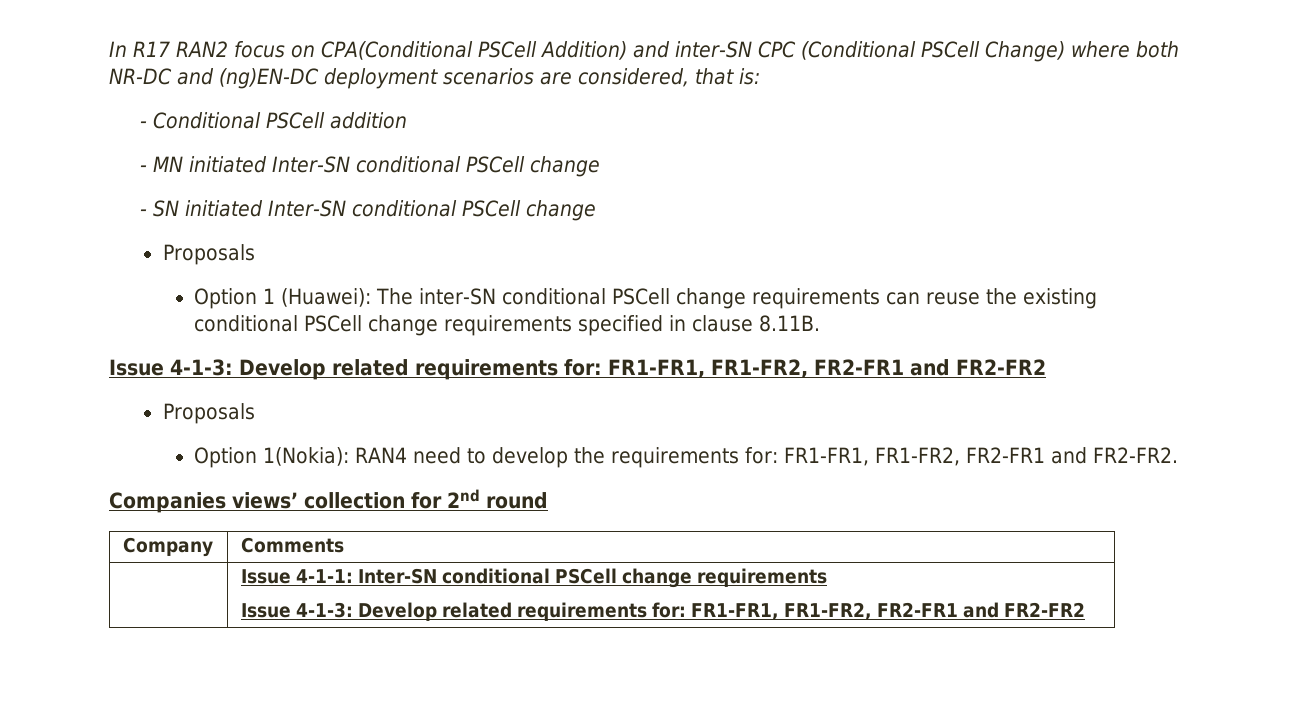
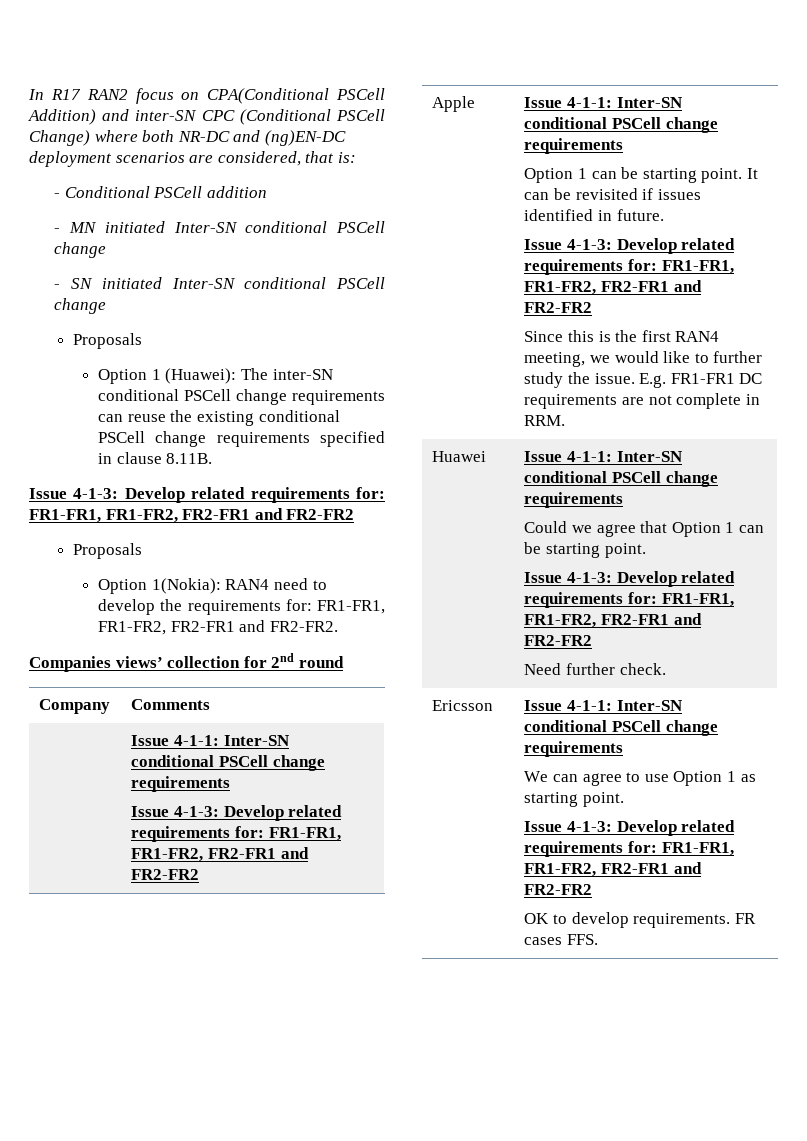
+ Apple | Issue 4-1-1: Inter-SN conditional PSCell change requirements
+ Option 1 can be starting point. It can be revisited if issues identified in future.
+ Issue 4-1-3: Develop related requirements for: FR1-FR1, FR1-FR2, FR2-FR1 and FR2-FR2
+ Since this is the first RAN4 meeting, we would like to further study the issue. E.g. FR1-FR1 DC requirements are not complete in RRM.
+ Huawei | Issue 4-1-1: Inter-SN conditional PSCell change requirements
+ Could we agree that Option 1 can be starting point.
+ Issue 4-1-3: Develop related requirements for: FR1-FR1, FR1-FR2, FR2-FR1 and FR2-FR2
+ Need further check.
+ Ericsson | Issue 4-1-1: Inter-SN conditional PSCell change requirements
+ We can agree to use Option 1 as starting point.
+ Issue 4-1-3: Develop related requirements for: FR1-FR1, FR1-FR2, FR2-FR1 and FR2-FR2
+ OK to develop requirements. FR cases FFS.

